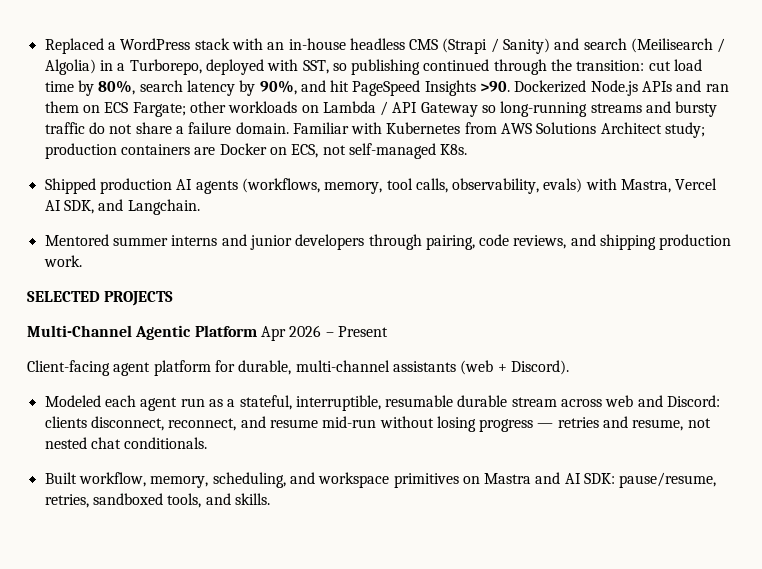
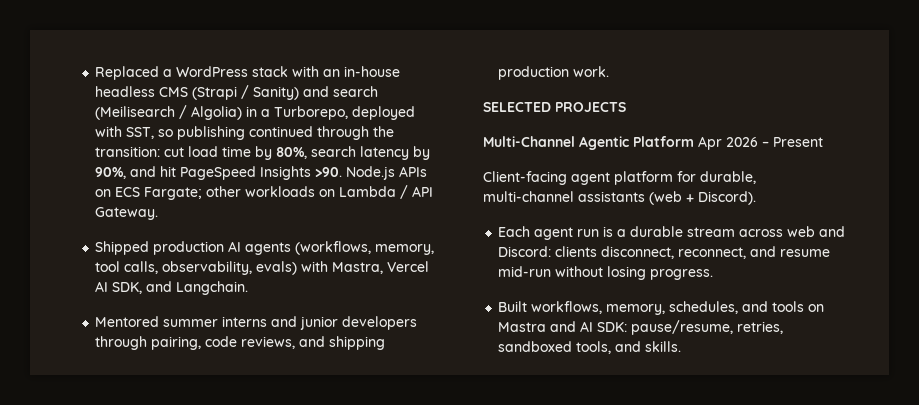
- Dockerized Node.js APIs and ran them on ECS Fargate; other workloads on Lambda / API Gateway so long-running streams and bursty traffic do not share a failure domain. Familiar with Kubernetes from AWS Solutions Architect study; production containers are Docker on ECS, not self-managed K8s.
+ Node.js APIs on ECS Fargate; other workloads on Lambda / API Gateway.
- Modeled each agent run as a stateful, interruptible, resumable durable stream across web and Discord: clients disconnect, reconnect, and resume mid-run without losing progress — retries and resume, not nested chat conditionals.
- Built workflow, memory, scheduling, and workspace primitives on Mastra and AI SDK: pause/resume, retries, sandboxed tools, and skills.
+ Each agent run is a durable stream across web and Discord: clients disconnect, reconnect, and resume mid-run without losing progress.
+ Built workflows, memory, schedules, and tools on Mastra and AI SDK: pause/resume, retries, sandboxed tools, and skills.

